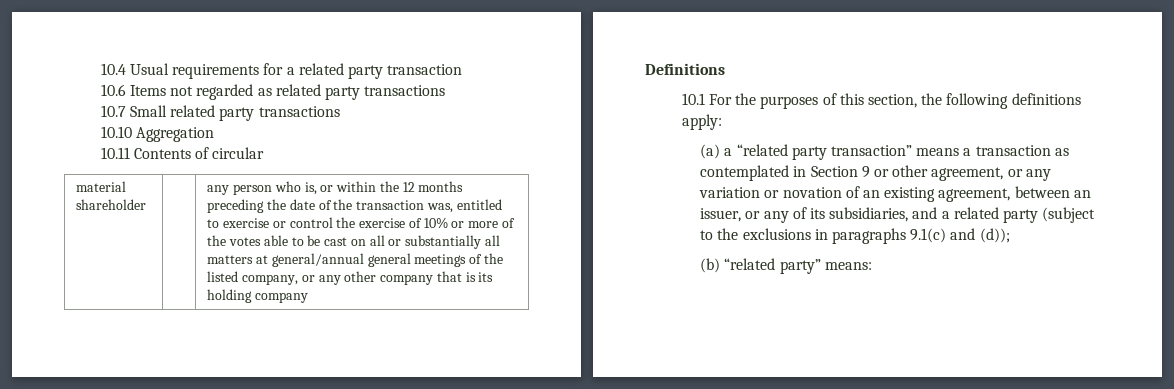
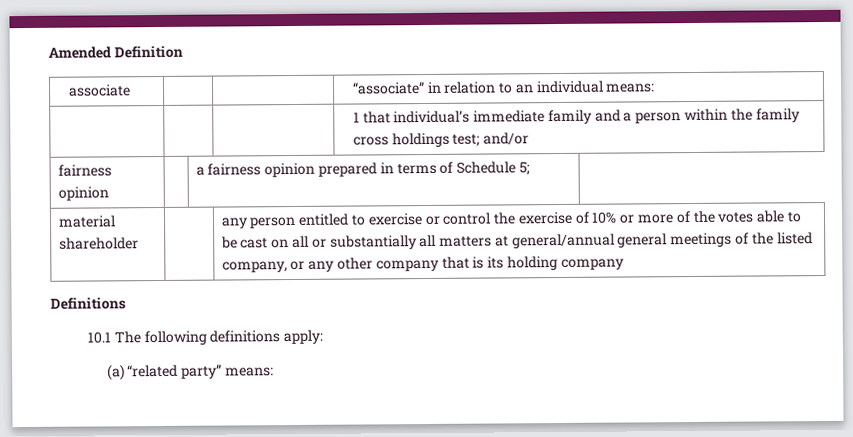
- 10.4 Usual requirements for a related party transaction
- 10.6 Items not regarded as related party transactions
- 10.7 Small related party transactions
- 10.10 Aggregation
- 10.11 Contents of circular
- material shareholder | | any person who is, or within the 12 months preceding the date of the transaction was, entitled to exercise or control the exercise of 10% or more of the votes able to be cast on all or substantially all matters at general/annual general meetings of the listed company, or any other company that is its holding company
+ Amended Definition
+ associate | | | “associate” in relation to an individual means:
+ | | | 1 that individual’s immediate family and a person within the family cross holdings test; and/or
+ fairness opinion | | a fairness opinion prepared in terms of Schedule 5;
+ material shareholder | | any person entitled to exercise or control the exercise of 10% or more of the votes able to be cast on all or substantially all matters at general/annual general meetings of the listed company, or any other company that is its holding company
- 10.1 For the purposes of this section, the following definitions apply:
- (a) a “related party transaction” means a transaction as contemplated in Section 9 or other agreement, or any variation or novation of an existing agreement, between an issuer, or any of its subsidiaries, and a related party (subject to the exclusions in paragraphs 9.1(c) and (d));
- (b) “related party” means:
+ 10.1 The following definitions apply:
+ (a) “related party” means:

